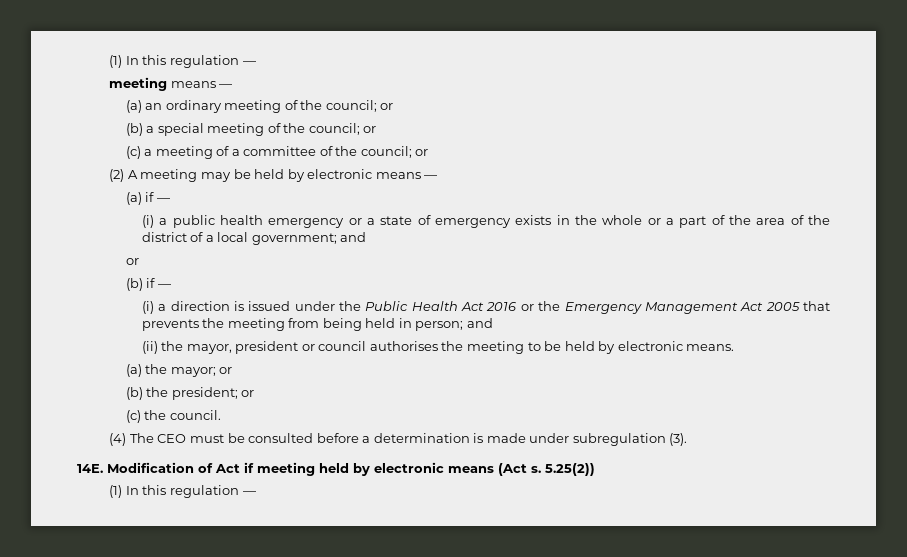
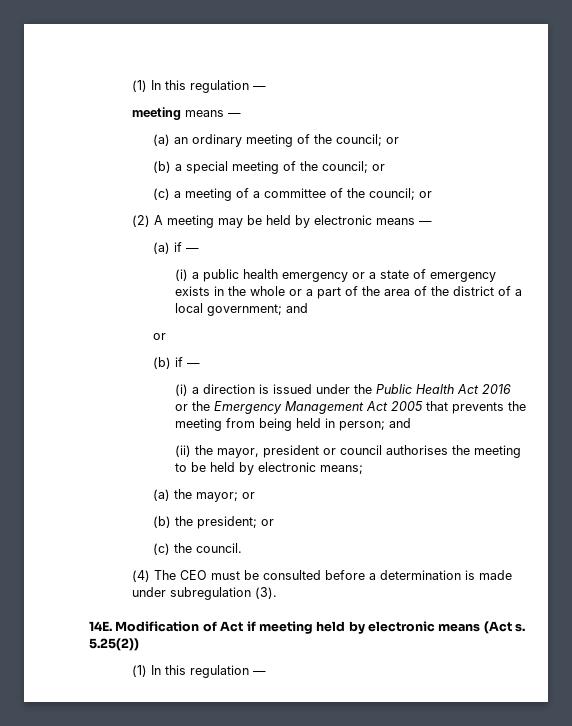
- (ii) the mayor, president or council authorises the meeting to be held by electronic means.
+ (ii) the mayor, president or council authorises the meeting to be held by electronic means;

